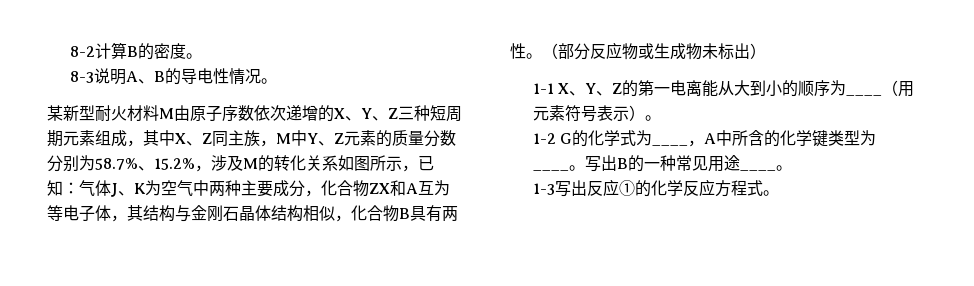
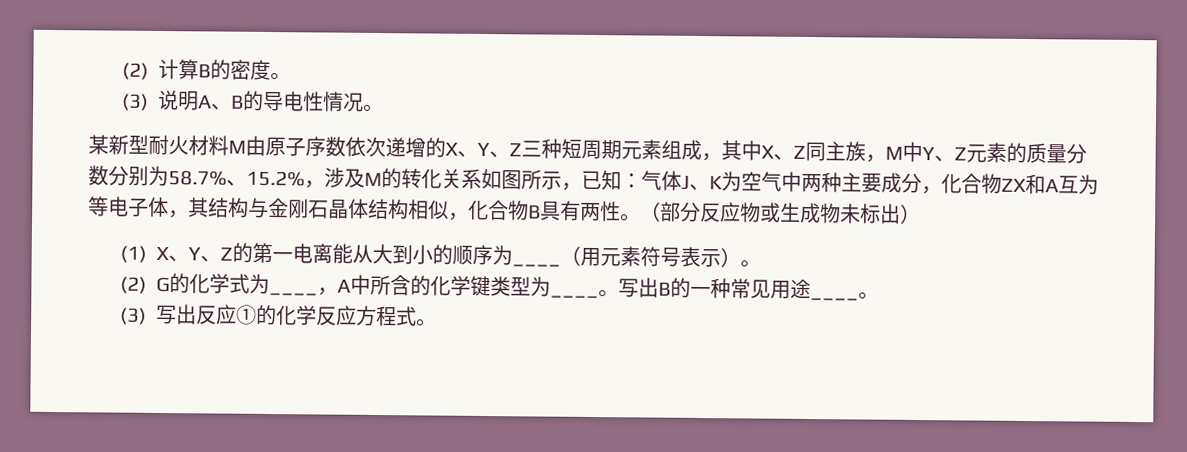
- 8-2计算B的密度。
+ (2)计算B的密度。
- 8-3说明A、B的导电性情况。
+ (3)说明A、B的导电性情况。
- 1-1 X、Y、Z的第一电离能从大到小的顺序为____（用元素符号表示）。
+ (1) X、Y、Z的第一电离能从大到小的顺序为____（用元素符号表示）。
- 1-2 G的化学式为____，A中所含的化学键类型为____。
+ (2) G的化学式为____，A中所含的化学键类型为____。
- 1-3写出反应①的化学反应方程式。
+ (3)写出反应①的化学反应方程式。

